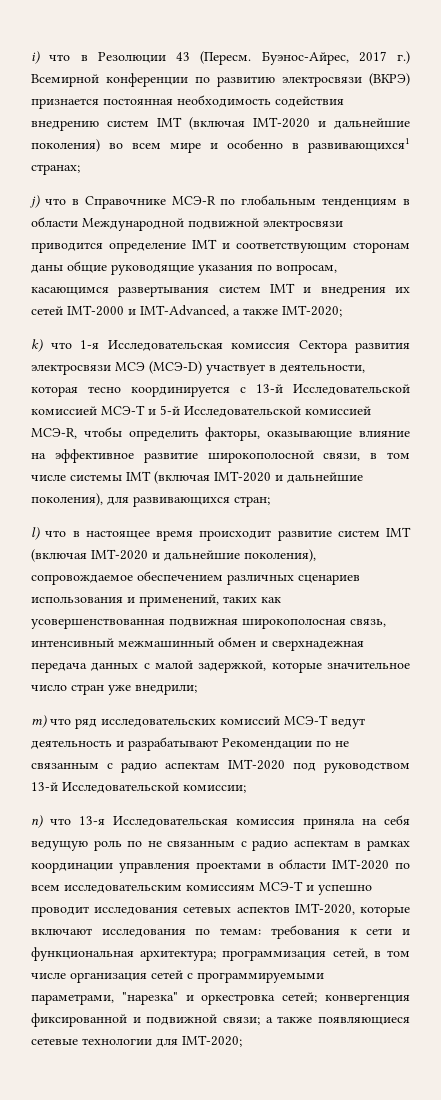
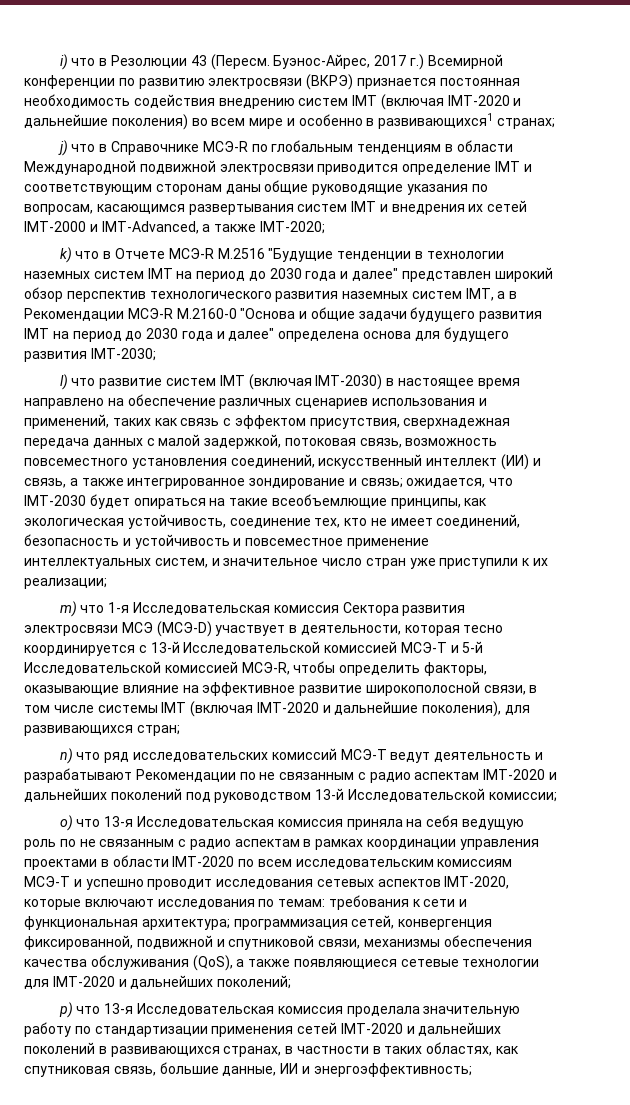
- k) что 1-я Исследовательская комиссия Сектора развития электросвязи МСЭ (МСЭ-D) участвует в деятельности, которая тесно координируется с 13-й Исследовательской комиссией МСЭ-Т и 5-й Исследовательской комиссией МСЭ-R, чтобы определить факторы, оказывающие влияние на эффективное развитие широкополосной связи, в том числе системы IMT (включая IMT-2020 и дальнейшие поколения), для развивающихся стран;
+ k) что в Отчете МСЭ-R M.2516 "Будущие тенденции в технологии наземных систем IMT на период до 2030 года и далее" представлен широкий обзор перспектив технологического развития наземных систем IMT, а в Рекомендации МСЭ-R M.2160-0 "Основа и общие задачи будущего развития IMT на период до 2030 года и далее" определена основа для будущего развития IMT-2030;
+ l) что развитие систем IMT (включая IMT-2030) в настоящее время направлено на обеспечение различных сценариев использования и применений, таких как связь с эффектом присутствия, сверхнадежная передача данных с малой задержкой, потоковая связь, возможность повсеместного установления соединений, искусственный интеллект (ИИ) и связь, а также интегрированное зондирование и связь; ожидается, что IMT-2030 будет опираться на такие всеобъемлющие принципы, как экологическая устойчивость, соединение тех, кто не имеет соединений, безопасность и устойчивость и повсеместное применение интеллектуальных систем, и значительное число стран уже приступили к их реализации;
+ m) что 1-я Исследовательская комиссия Сектора развития электросвязи МСЭ (МСЭ-D) участвует в деятельности, которая тесно координируется с 13-й Исследовательской комиссией МСЭ-Т и 5-й Исследовательской комиссией МСЭ-R, чтобы определить факторы, оказывающие влияние на эффективное развитие широкополосной связи, в том числе системы IMT (включая IMT-2020 и дальнейшие поколения), для развивающихся стран;
- l) что в настоящее время происходит развитие систем IMT (включая IMT-2020 и дальнейшие поколения), сопровождаемое обеспечением различных сценариев использования и применений, таких как усовершенствованная подвижная широкополосная связь, интенсивный межмашинный обмен и сверхнадежная передача данных с малой задержкой, которые значительное число стран уже внедрили;
- m) что ряд исследовательских комиссий МСЭ-Т ведут деятельность и разрабатывают Рекомендации по не связанным с радио аспектам IMT-2020 под руководством 13-й Исследовательской комиссии;
+ n) что ряд исследовательских комиссий МСЭ-Т ведут деятельность и разрабатывают Рекомендации по не связанным с радио аспектам IMT-2020 и дальнейших поколений под руководством 13-й Исследовательской комиссии;
- n) что 13-я Исследовательская комиссия приняла на себя ведущую роль по не связанным с радио аспектам в рамках координации управления проектами в области IMT-2020 по всем исследовательским комиссиям МСЭ-Т и успешно проводит исследования сетевых аспектов IMT-2020, которые включают исследования по темам: требования к сети и функциональная архитектура; программизация сетей, в том числе организация сетей с программируемыми параметрами, "нарезка" и оркестровка сетей; конвергенция фиксированной и подвижной связи; а также появляющиеся сетевые технологии для IMT-2020;
+ o) что 13-я Исследовательская комиссия приняла на себя ведущую роль по не связанным с радио аспектам в рамках координации управления проектами в области IMT-2020 по всем исследовательским комиссиям МСЭ-Т и успешно проводит исследования сетевых аспектов IMT-2020, которые включают исследования по темам: требования к сети и функциональная архитектура; программизация сетей, конвергенция фиксированной, подвижной и спутниковой связи, механизмы обеспечения качества обслуживания (QoS), а также появляющиеся сетевые технологии для IMT-2020 и дальнейших поколений;
+ p) что 13-я Исследовательская комиссия проделала значительную работу по стандартизации применения сетей IMT-2020 и дальнейших поколений в развивающихся странах, в частности в таких областях, как спутниковая связь, большие данные, ИИ и энергоэффективность;

